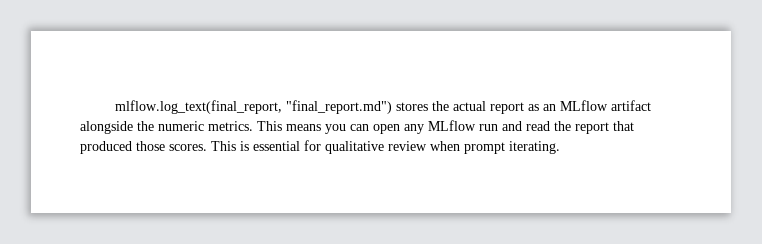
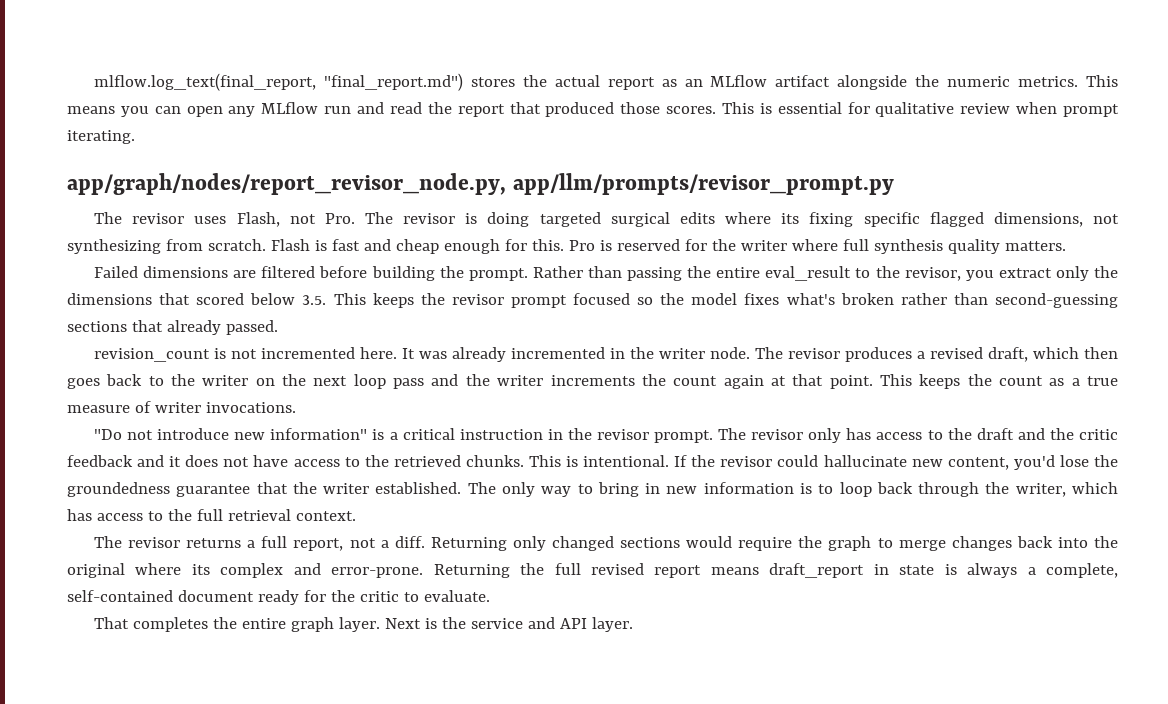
+ app/graph/nodes/report_revisor_node.py, app/llm/prompts/revisor_prompt.py
+ The revisor uses Flash, not Pro. The revisor is doing targeted surgical edits where its fixing specific flagged dimensions, not synthesizing from scratch. Flash is fast and cheap enough for this. Pro is reserved for the writer where full synthesis quality matters.
+ Failed dimensions are filtered before building the prompt. Rather than passing the entire eval_result to the revisor, you extract only the dimensions that scored below 3.5. This keeps the revisor prompt focused so the model fixes what's broken rather than second-guessing sections that already passed.
+ revision_count is not incremented here. It was already incremented in the writer node. The revisor produces a revised draft, which then goes back to the writer on the next loop pass and the writer increments the count again at that point. This keeps the count as a true measure of writer invocations.
+ "Do not introduce new information" is a critical instruction in the revisor prompt. The revisor only has access to the draft and the critic feedback and it does not have access to the retrieved chunks. This is intentional. If the revisor could hallucinate new content, you'd lose the groundedness guarantee that the writer established. The only way to bring in new information is to loop back through the writer, which has access to the full retrieval context.
+ The revisor returns a full report, not a diff. Returning only changed sections would require the graph to merge changes back into the original where its complex and error-prone. Returning the full revised report means draft_report in state is always a complete, self-contained document ready for the critic to evaluate.
+ That completes the entire graph layer. Next is the service and API layer.

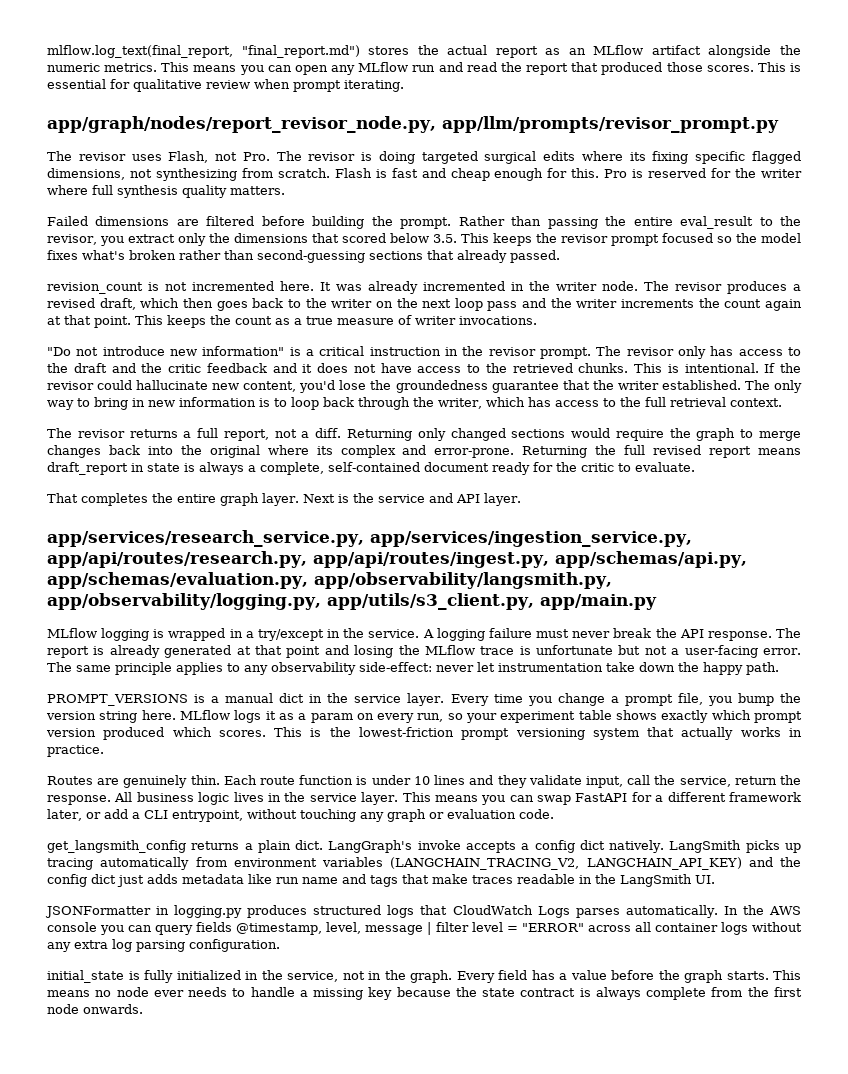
+ app/services/research_service.py, app/services/ingestion_service.py, app/api/routes/research.py, app/api/routes/ingest.py, app/schemas/api.py, app/schemas/evaluation.py, app/observability/langsmith.py, app/observability/logging.py, app/utils/s3_client.py, app/main.py
+ MLflow logging is wrapped in a try/except in the service. A logging failure must never break the API response. The report is already generated at that point and losing the MLflow trace is unfortunate but not a user-facing error. The same principle applies to any observability side-effect: never let instrumentation take down the happy path.
+ PROMPT_VERSIONS is a manual dict in the service layer. Every time you change a prompt file, you bump the version string here. MLflow logs it as a param on every run, so your experiment table shows exactly which prompt version produced which scores. This is the lowest-friction prompt versioning system that actually works in practice.
+ Routes are genuinely thin. Each route function is under 10 lines and they validate input, call the service, return the response. All business logic lives in the service layer. This means you can swap FastAPI for a different framework later, or add a CLI entrypoint, without touching any graph or evaluation code.
+ get_langsmith_config returns a plain dict. LangGraph's invoke accepts a config dict natively. LangSmith picks up tracing automatically from environment variables (LANGCHAIN_TRACING_V2, LANGCHAIN_API_KEY) and the config dict just adds metadata like run name and tags that make traces readable in the LangSmith UI.
+ JSONFormatter in logging.py produces structured logs that CloudWatch Logs parses automatically. In the AWS console you can query fields @timestamp, level, message | filter level = "ERROR" across all container logs without any extra log parsing configuration.
+ initial_state is fully initialized in the service, not in the graph. Every field has a value before the graph starts. This means no node ever needs to handle a missing key because the state contract is always complete from the first node onwards.

